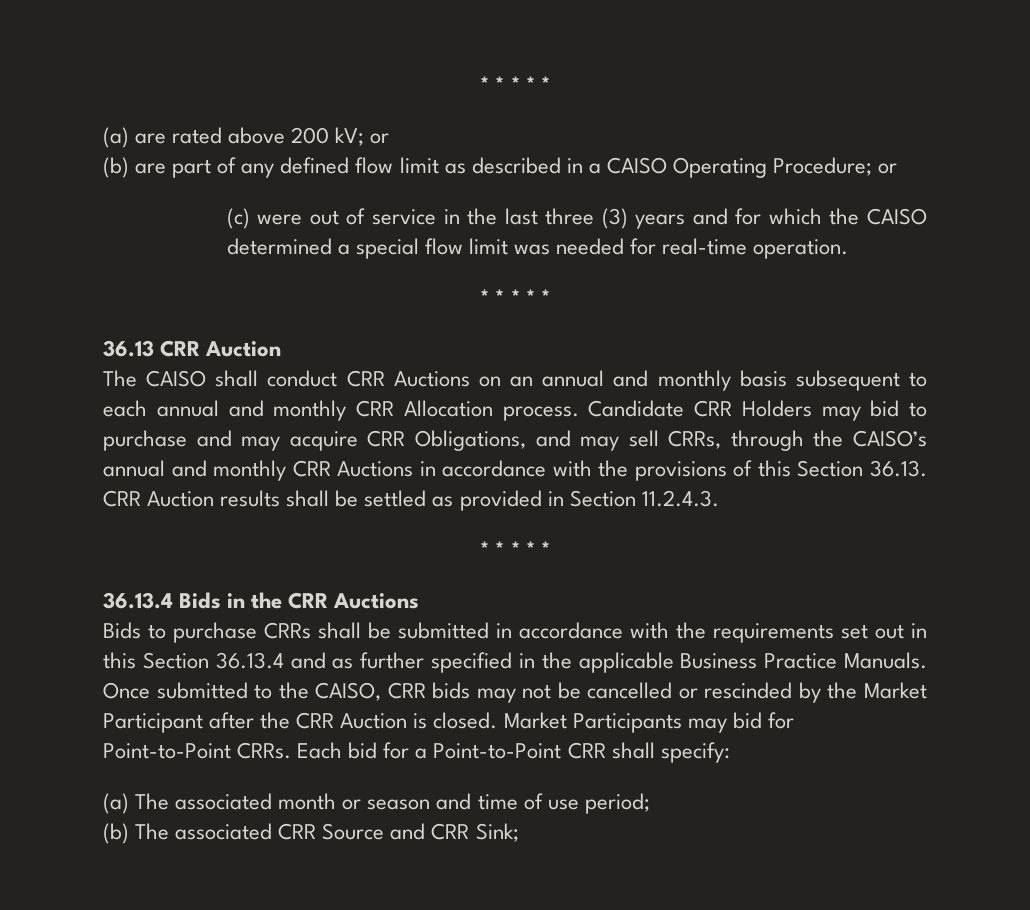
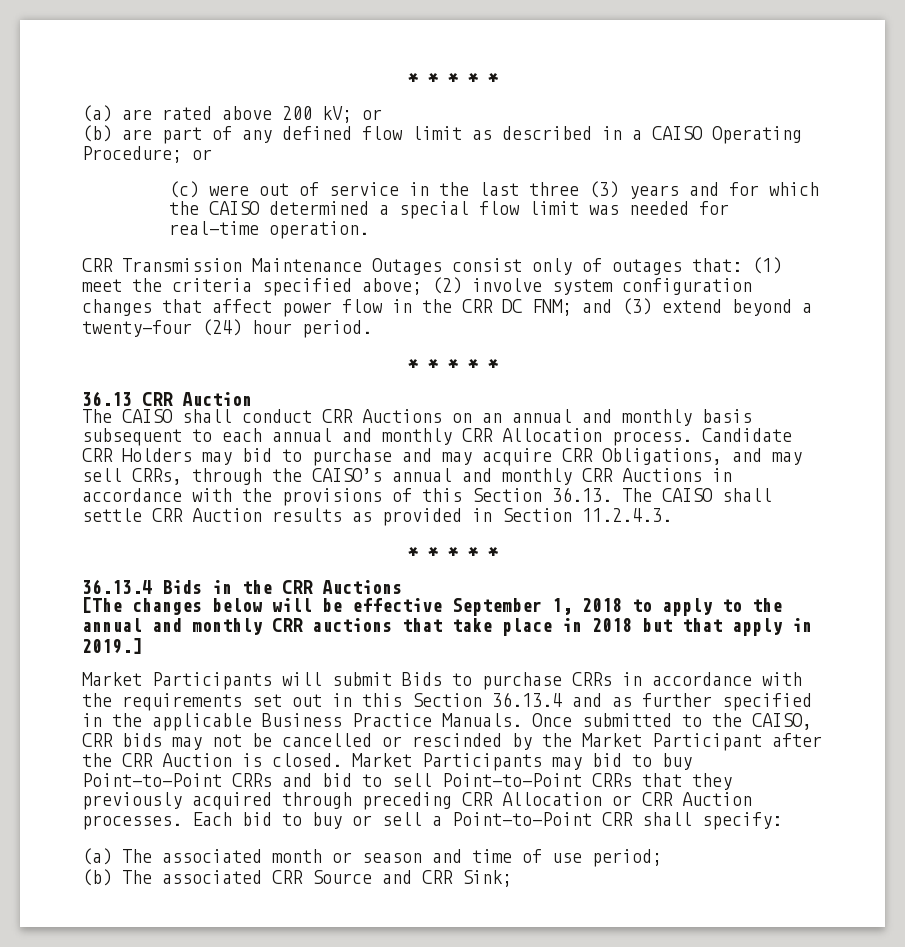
+ CRR Transmission Maintenance Outages consist only of outages that: (1) meet the criteria specified above; (2) involve system configuration changes that affect power flow in the CRR DC FNM; and (3) extend beyond a twenty-four (24) hour period.
- Candidate CRR Holders may bid to purchase and may acquire CRR Obligations, and may sell CRRs, through the CAISO’s annual and monthly CRR Auctions in accordance with the provisions of this Section 36.13. CRR Auction results shall be settled as provided in Section 11.2.4.3.
+ Candidate CRR Holders may bid to purchase and may acquire CRR Obligations, and may sell CRRs, through the CAISO’s annual and monthly CRR Auctions in accordance with the provisions of this Section 36.13. The CAISO shall settle CRR Auction results as provided in Section 11.2.4.3.
- Bids to purchase CRRs shall be submitted in accordance with the requirements set out in this Section 36.13.4 and as further specified in the applicable Business Practice Manuals.
+ [The changes below will be effective September 1, 2018 to apply to the annual and monthly CRR auctions that take place in 2018 but that apply in 2019.]
+ Market Participants will submit Bids to purchase CRRs in accordance with the requirements set out in this Section 36.13.4 and as further specified in the applicable Business Practice Manuals.
- Market Participants may bid for Point-to-Point CRRs. Each bid for a Point-to-Point CRR shall specify:
+ Market Participants may bid to buy Point-to-Point CRRs and bid to sell Point-to-Point CRRs that they previously acquired through preceding CRR Allocation or CRR Auction processes. Each bid to buy or sell a Point-to-Point CRR shall specify:

